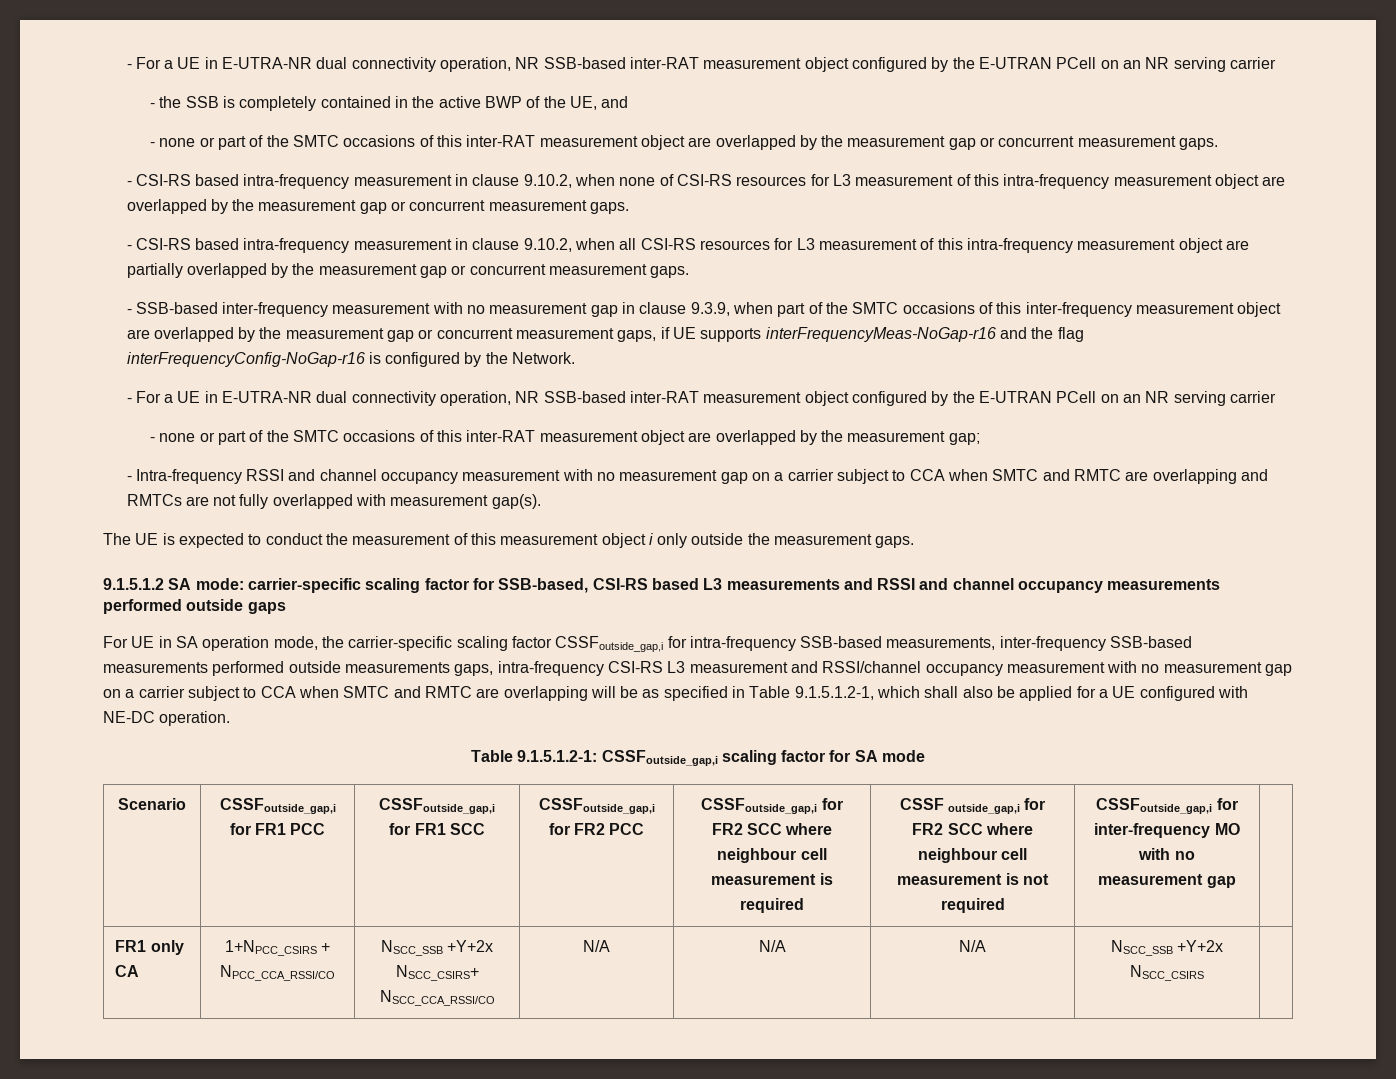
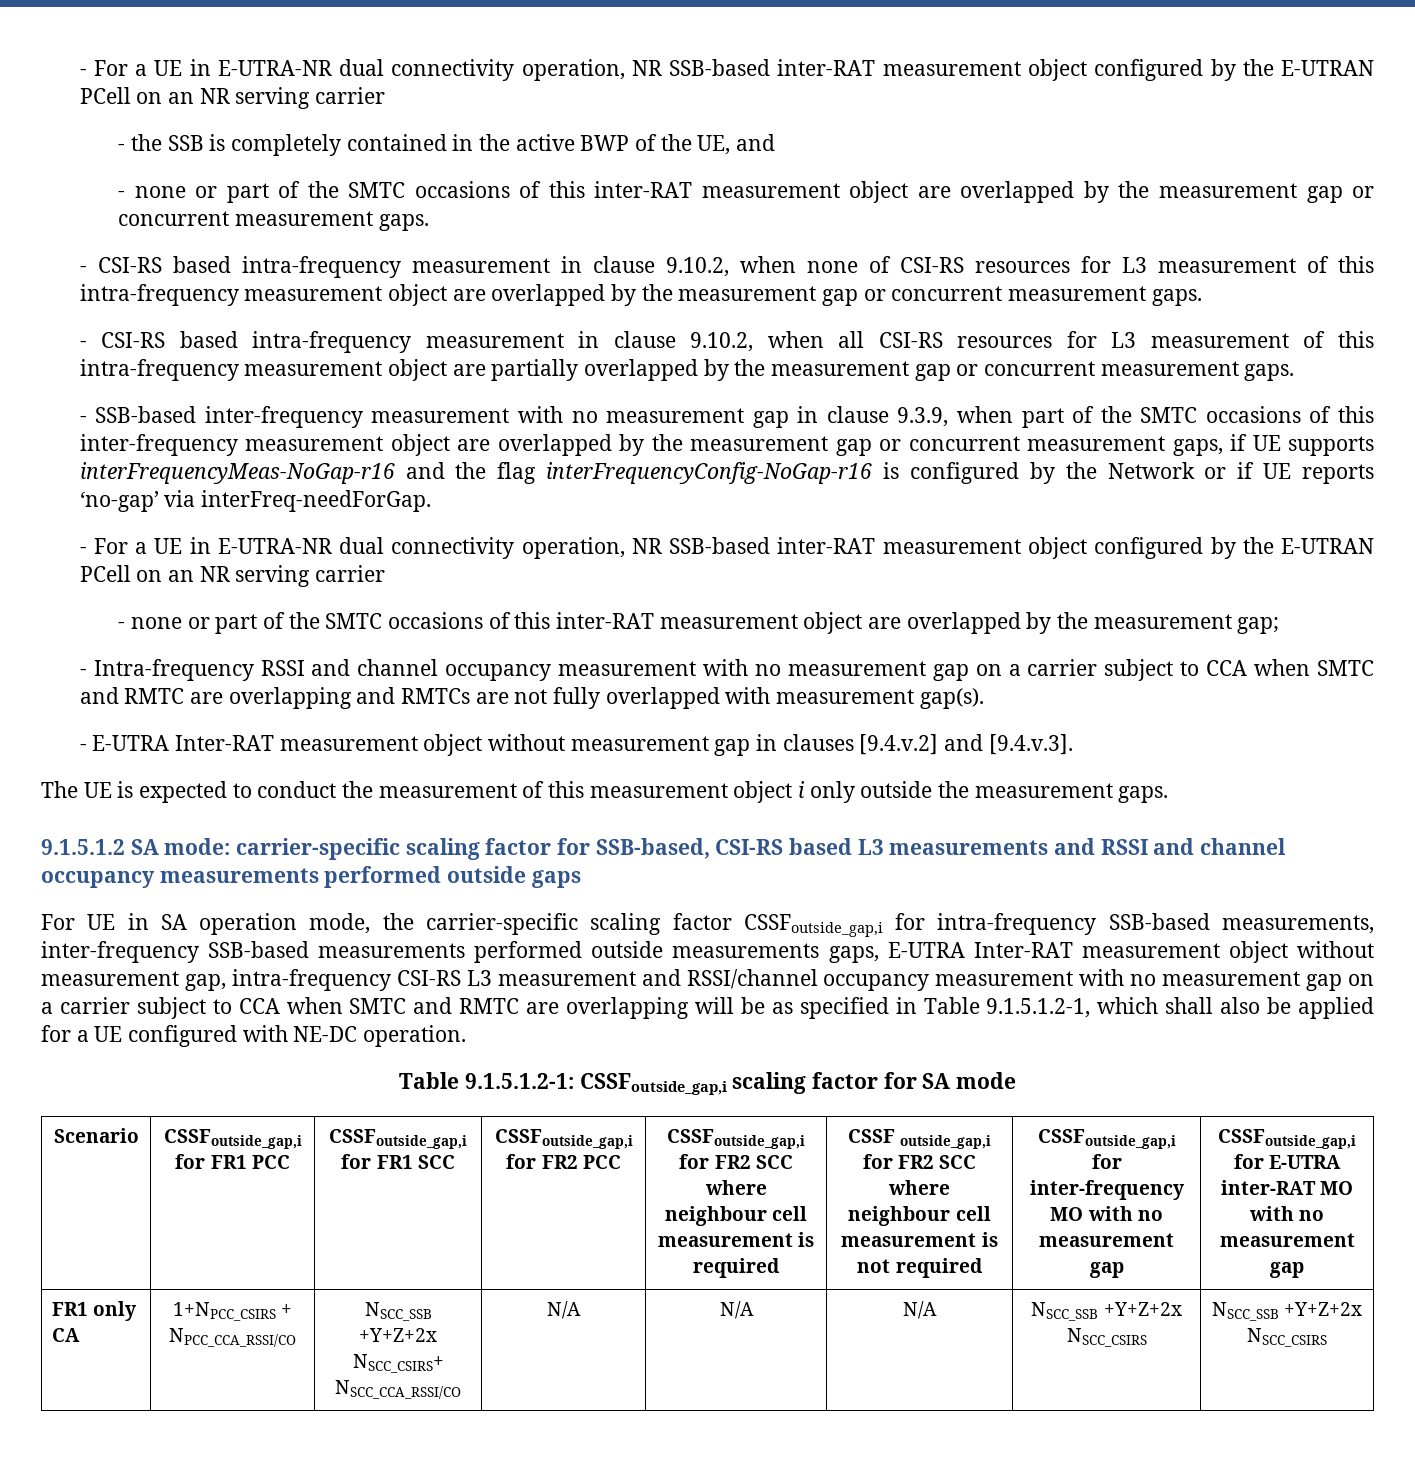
- - SSB-based inter-frequency measurement with no measurement gap in clause 9.3.9, when part of the SMTC occasions of this inter-frequency measurement object are overlapped by the measurement gap or concurrent measurement gaps, if UE supports interFrequencyMeas-NoGap-r16 and the flag interFrequencyConfig-NoGap-r16 is configured by the Network.
+ - SSB-based inter-frequency measurement with no measurement gap in clause 9.3.9, when part of the SMTC occasions of this inter-frequency measurement object are overlapped by the measurement gap or concurrent measurement gaps, if UE supports interFrequencyMeas-NoGap-r16 and the flag interFrequencyConfig-NoGap-r16 is configured by the Network or if UE reports ‘no-gap’ via interFreq-needForGap.
+ - E-UTRA Inter-RAT measurement object without measurement gap in clauses [9.4.v.2] and [9.4.v.3].
- For UE in SA operation mode, the carrier-specific scaling factor CSSFoutside_gap,i for intra-frequency SSB-based measurements, inter-frequency SSB-based measurements performed outside measurements gaps, intra-frequency CSI-RS L3 measurement and RSSI/channel occupancy measurement with no measurement gap on a carrier subject to CCA when SMTC and RMTC are overlapping will be as specified in Table 9.1.5.1.2-1, which shall also be applied for a UE configured with NE-DC operation.
+ For UE in SA operation mode, the carrier-specific scaling factor CSSFoutside_gap,i for intra-frequency SSB-based measurements, inter-frequency SSB-based measurements performed outside measurements gaps, E-UTRA Inter-RAT measurement object without measurement gap, intra-frequency CSI-RS L3 measurement and RSSI/channel occupancy measurement with no measurement gap on a carrier subject to CCA when SMTC and RMTC are overlapping will be as specified in Table 9.1.5.1.2-1, which shall also be applied for a UE configured with NE-DC operation.
+ CSSFoutside_gap,i for E-UTRA inter-RAT MO with no measurement gap
- FR1 only CA | 1+NPCC_CSIRS + NPCC_CCA_RSSI/CO | NSCC_SSB +Y+2x NSCC_CSIRS+ NSCC_CCA_RSSI/CO | N/A | N/A | N/A | NSCC_SSB +Y+2x NSCC_CSIRS |
+ FR1 only CA | 1+NPCC_CSIRS + NPCC_CCA_RSSI/CO | NSCC_SSB +Y+Z+2x NSCC_CSIRS+ NSCC_CCA_RSSI/CO | N/A | N/A | N/A | NSCC_SSB +Y+Z+2x NSCC_CSIRS | NSCC_SSB +Y+Z+2x NSCC_CSIRS

